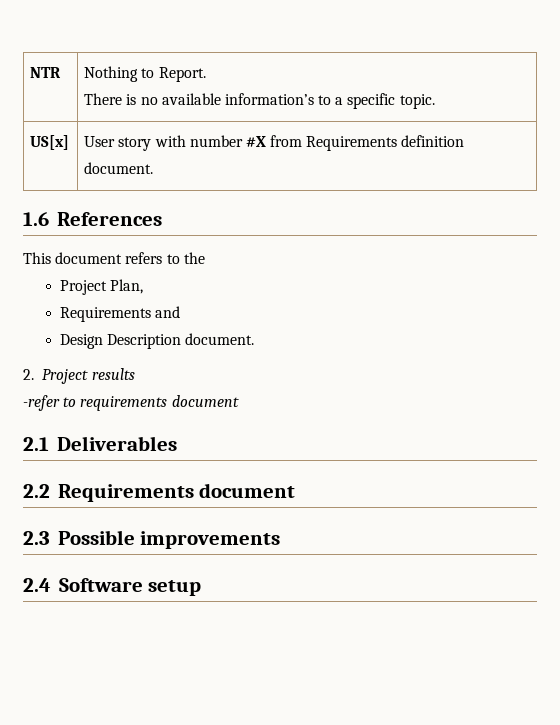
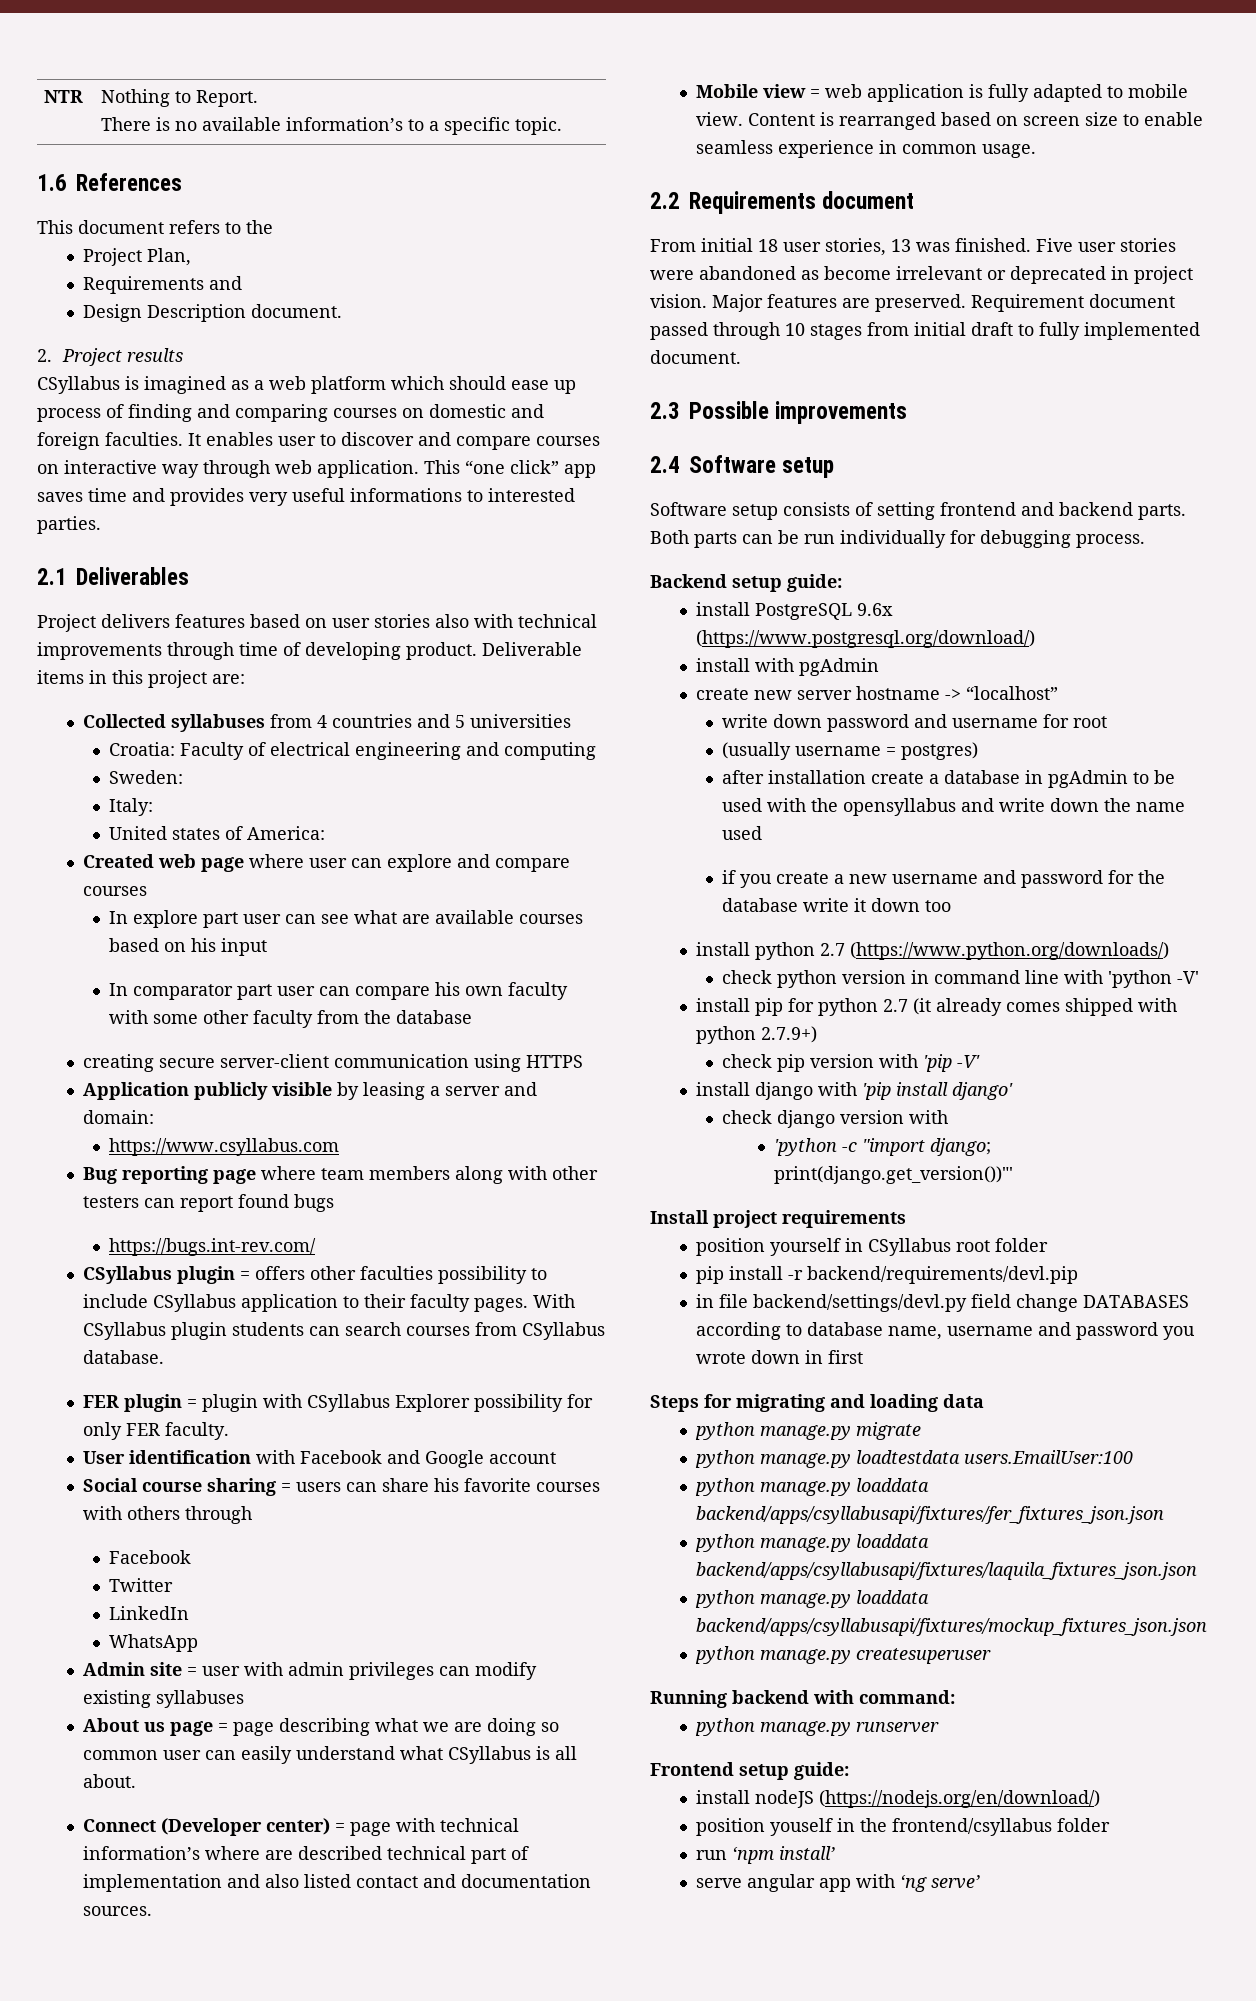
- US[x] | User story with number #X from Requirements definition document.
- -refer to requirements document
+ CSyllabus is imagined as a web platform which should ease up process of finding and comparing courses on domestic and foreign faculties. It enables user to discover and compare courses on interactive way through web application. This “one click” app saves time and provides very useful informations to interested parties.
  2.1 Deliverables
+ Project delivers features based on user stories also with technical improvements through time of developing product. Deliverable items in this project are:
+ Collected syllabuses from 4 countries and 5 universities
+ Croatia: Faculty of electrical engineering and computing
+ Sweden:
+ Italy:
+ United states of America:
+ Created web page where user can explore and compare courses
+ In explore part user can see what are available courses based on his input
+ In comparator part user can compare his own faculty with some other faculty from the database
+ creating secure server-client communication using HTTPS
+ Application publicly visible by leasing a server and domain:
+ https://www.csyllabus.com
+ Bug reporting page where team members along with other testers can report found bugs
+ https://bugs.int-rev.com/
+ CSyllabus plugin = offers other faculties possibility to include CSyllabus application to their faculty pages. With CSyllabus plugin students can search courses from CSyllabus database.
+ FER plugin = plugin with CSyllabus Explorer possibility for only FER faculty.
+ User identification with Facebook and Google account
+ Social course sharing = users can share his favorite courses with others through
+ Facebook
+ Twitter
+ LinkedIn
+ WhatsApp
+ Admin site = user with admin privileges can modify existing syllabuses
+ About us page = page describing what we are doing so common user can easily understand what CSyllabus is all about.
+ Connect (Developer center) = page with technical information’s where are described technical part of implementation and also listed contact and documentation sources.
+ Mobile view = web application is fully adapted to mobile view. Content is rearranged based on screen size to enable seamless experience in common usage.
  2.2 Requirements document
+ From initial 18 user stories, 13 was finished. Five user stories were abandoned as become irrelevant or deprecated in project vision. Major features are preserved. Requirement document passed through 10 stages from initial draft to fully implemented document.
+ Software setup consists of setting frontend and backend parts. Both parts can be run individually for debugging process.
+ Backend setup guide:
+ install PostgreSQL 9.6x (https://www.postgresql.org/download/)
+ install with pgAdmin
+ create new server hostname -> “localhost”
+ write down password and username for root
+ (usually username = postgres)
+ after installation create a database in pgAdmin to be used with the opensyllabus and write down the name used
+ if you create a new username and password for the database write it down too
+ install python 2.7 (https://www.python.org/downloads/)
+ check python version in command line with 'python -V'
+ install pip for python 2.7 (it already comes shipped with python 2.7.9+)
+ check pip version with 'pip -V'
+ install django with 'pip install django'
+ check django version with
+ 'python -c "import django; print(django.get_version())"'
+ Install project requirements
+ position yourself in CSyllabus root folder
+ pip install -r backend/requirements/devl.pip
+ in file backend/settings/devl.py field change DATABASES according to database name, username and password you wrote down in first
+ Steps for migrating and loading data
+ python manage.py migrate
+ python manage.py loadtestdata users.EmailUser:100
+ python manage.py loaddata backend/apps/csyllabusapi/fixtures/fer_fixtures_json.json
+ python manage.py loaddata backend/apps/csyllabusapi/fixtures/laquila_fixtures_json.json
+ python manage.py loaddata backend/apps/csyllabusapi/fixtures/mockup_fixtures_json.json
+ python manage.py createsuperuser
+ Running backend with command:
+ python manage.py runserver
+ Frontend setup guide:
+ install nodeJS (https://nodejs.org/en/download/)
+ position youself in the frontend/csyllabus folder
+ run ‘npm install’
+ serve angular app with ‘ng serve’

